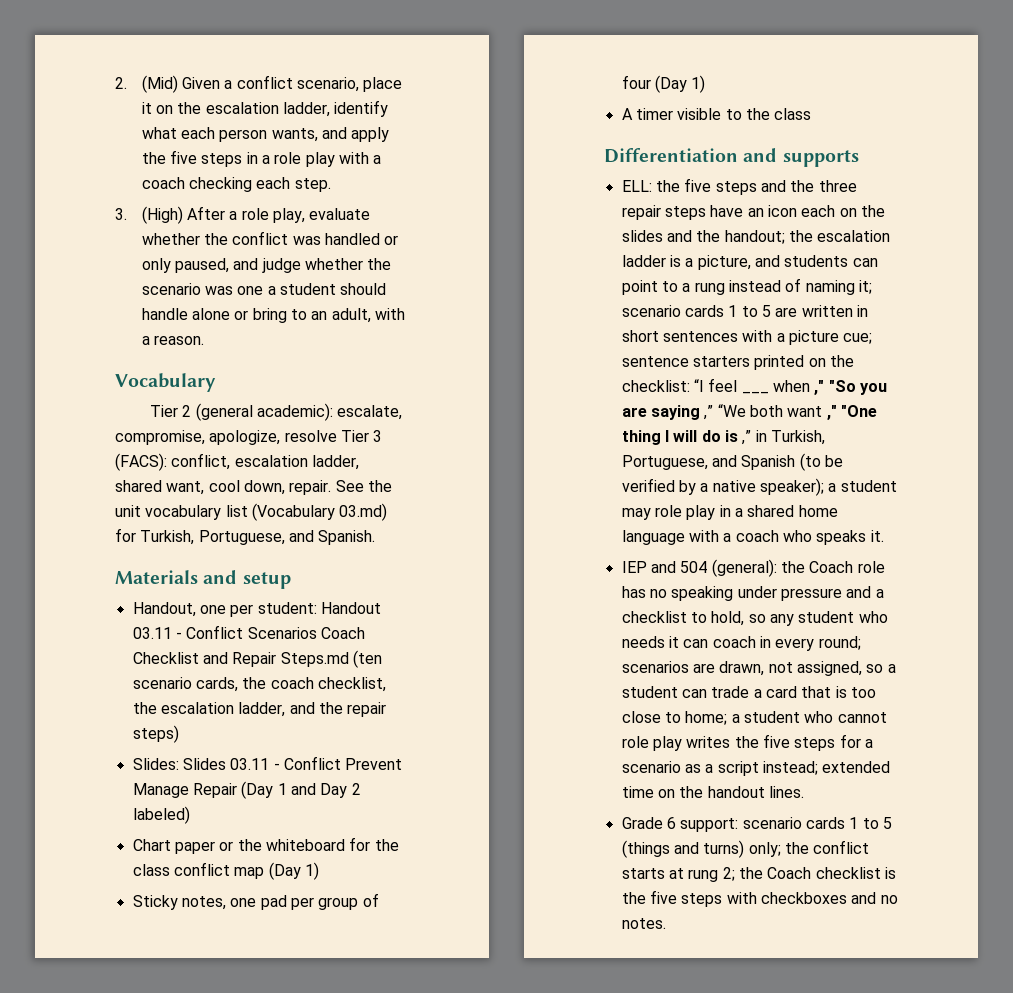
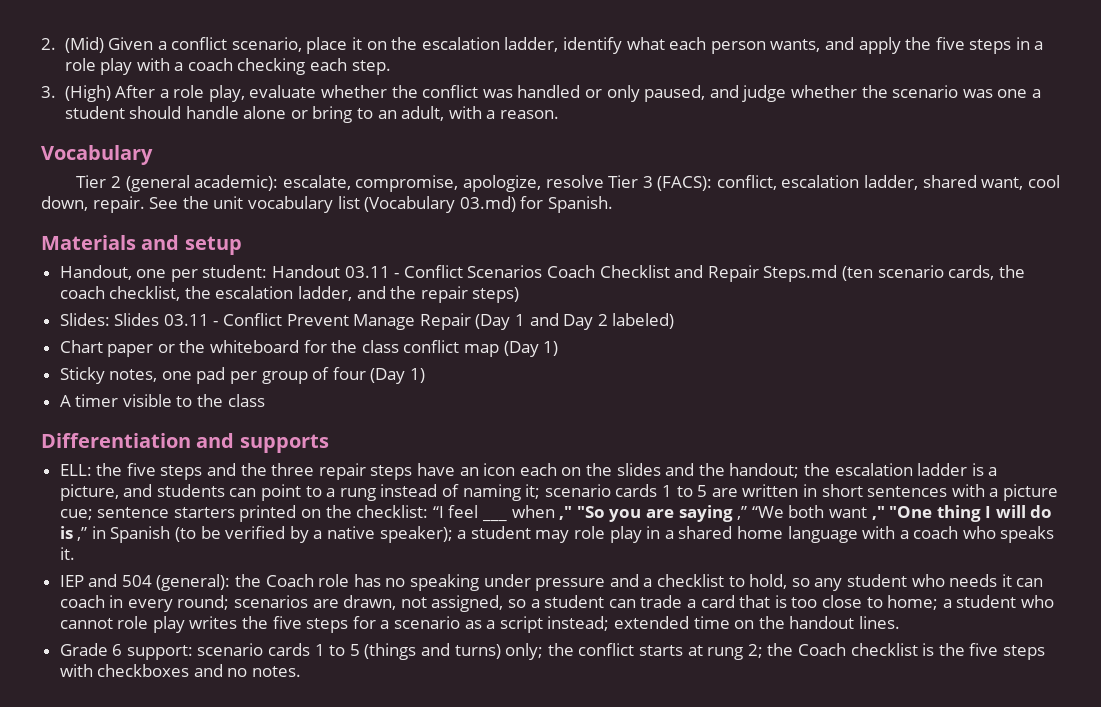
- See the unit vocabulary list (Vocabulary 03.md) for Turkish, Portuguese, and Spanish.
+ See the unit vocabulary list (Vocabulary 03.md) for Spanish.
- “I feel ___ when ," "So you are saying ,” “We both want ," "One thing I will do is ,” in Turkish, Portuguese, and Spanish (to be verified by a native speaker);
+ “I feel ___ when ," "So you are saying ,” “We both want ," "One thing I will do is ,” in Spanish (to be verified by a native speaker);

